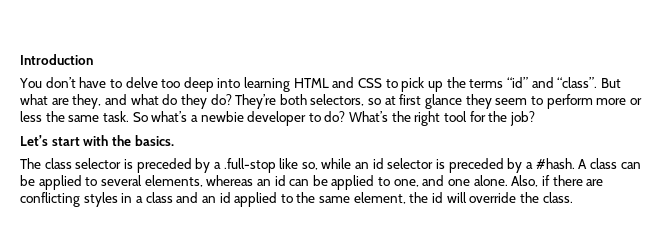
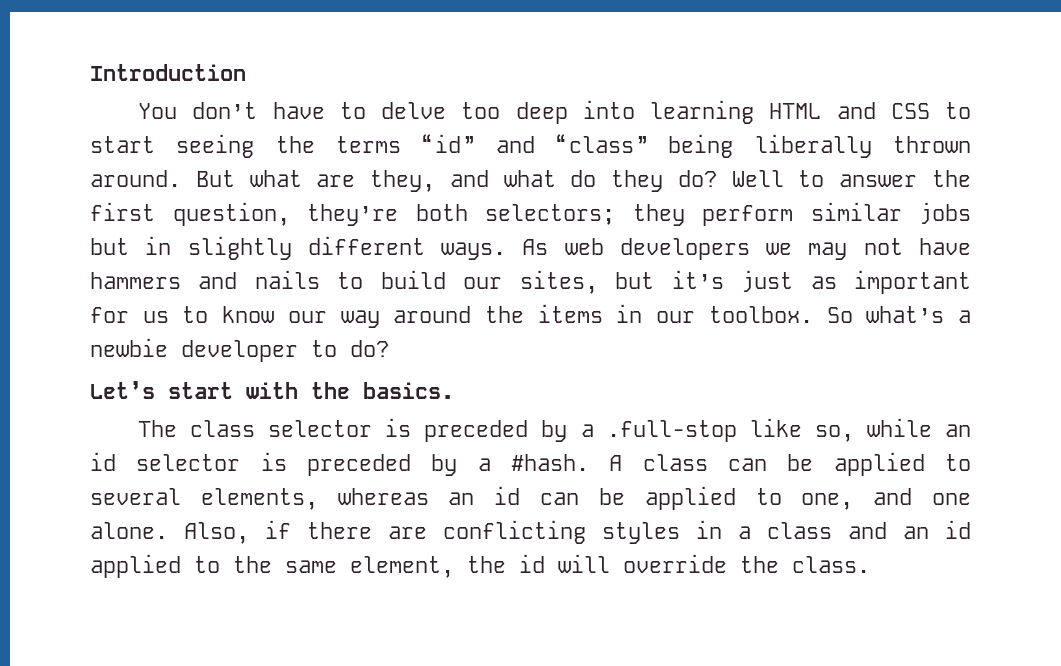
- You don’t have to delve too deep into learning HTML and CSS to pick up the terms “id” and “class”.
+ You don’t have to delve too deep into learning HTML and CSS to start seeing the terms “id” and “class” being liberally thrown around.
- They’re both selectors, so at first glance they seem to perform more or less the same task.
+ Well to answer the first question, they’re both selectors; they perform similar jobs but in slightly different ways. As web developers we may not have hammers and nails to build our sites, but it’s just as important for us to know our way around the items in our toolbox.
- What’s the right tool for the job?

